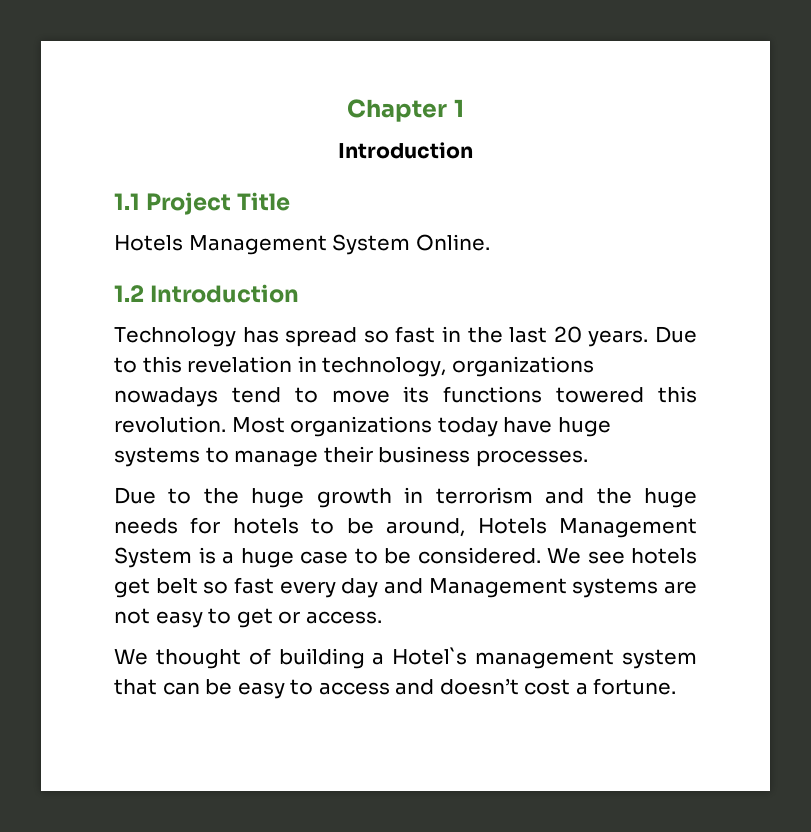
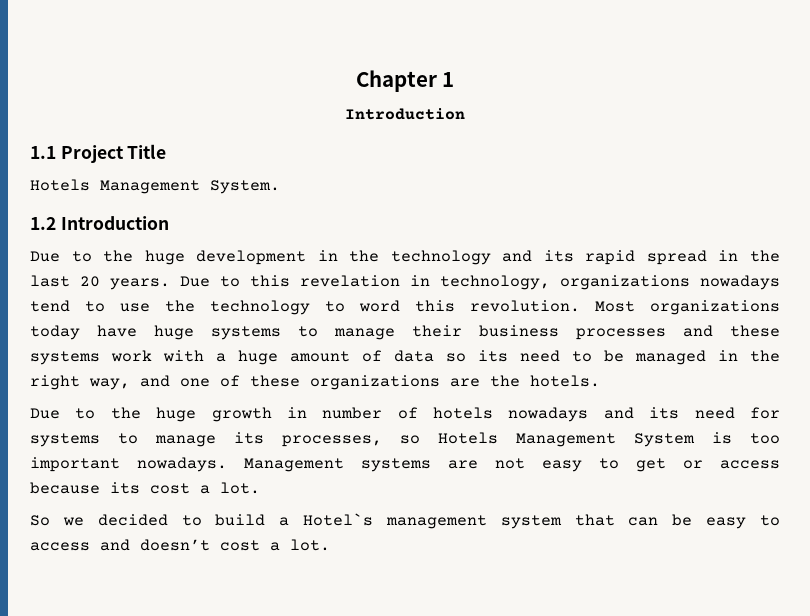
- Hotels Management System Online.
+ Hotels Management System.
- Technology has spread so fast in the last 20 years.
+ Due to the huge development in the technology and its rapid spread in the last 20 years.
- Due to this revelation in technology, organizations nowadays tend to move its functions towered this revolution.
+ Due to this revelation in technology, organizations nowadays tend to use the technology to word this revolution.
- Most organizations today have huge systems to manage their business processes.
+ Most organizations today have huge systems to manage their business processes and these systems work with a huge amount of data so its need to be managed in the right way, and one of these organizations are the hotels.
- Due to the huge growth in terrorism and the huge needs for hotels to be around, Hotels Management System is a huge case to be considered. We see hotels get belt so fast every day and Management systems are not easy to get or access.
- We thought of building a Hotel`s management system that can be easy to access and doesn’t cost a fortune.
+ Due to the huge growth in number of hotels nowadays and its need for systems to manage its processes, so Hotels Management System is too important nowadays. Management systems are not easy to get or access because its cost a lot.
+ So we decided to build a Hotel`s management system that can be easy to access and doesn’t cost a lot.

